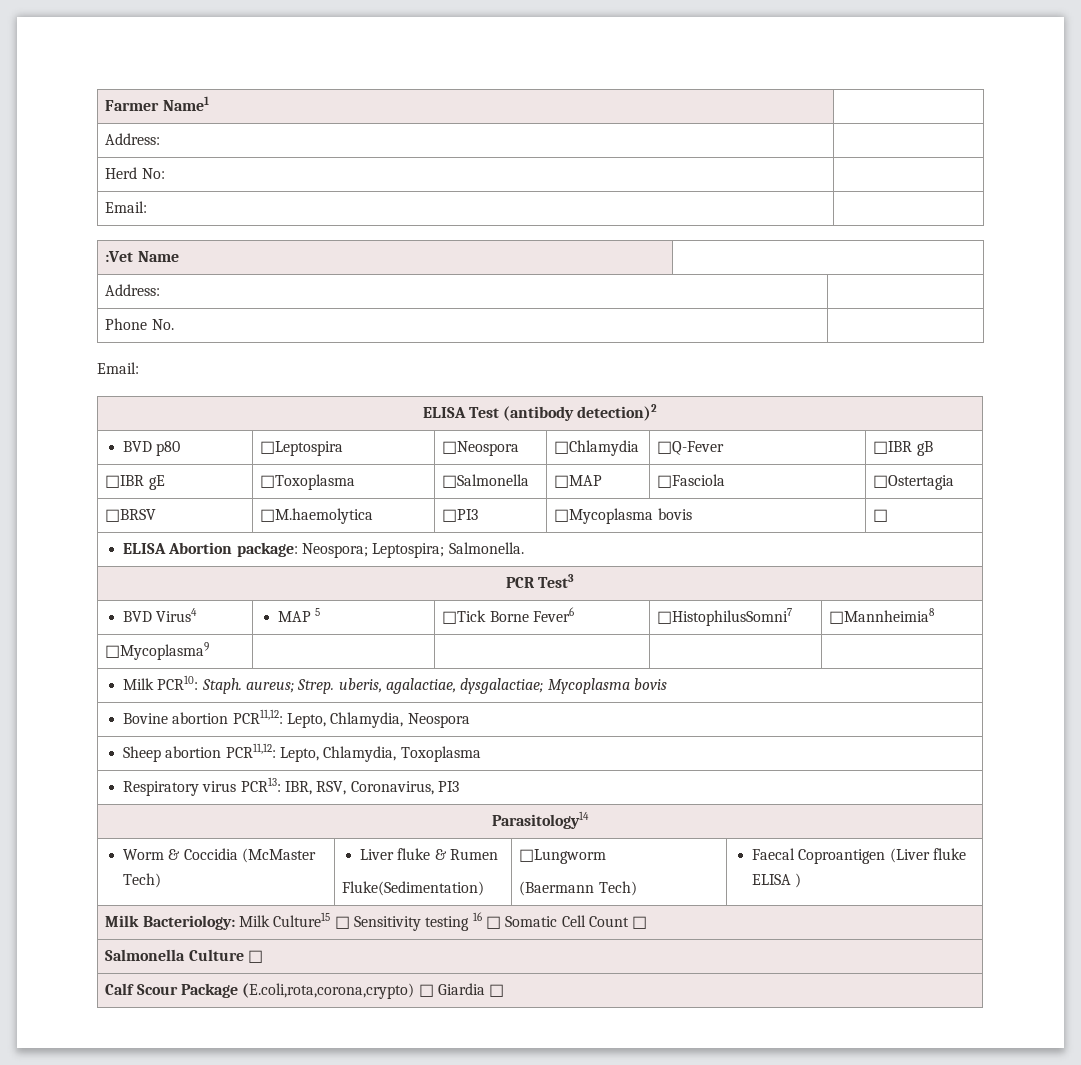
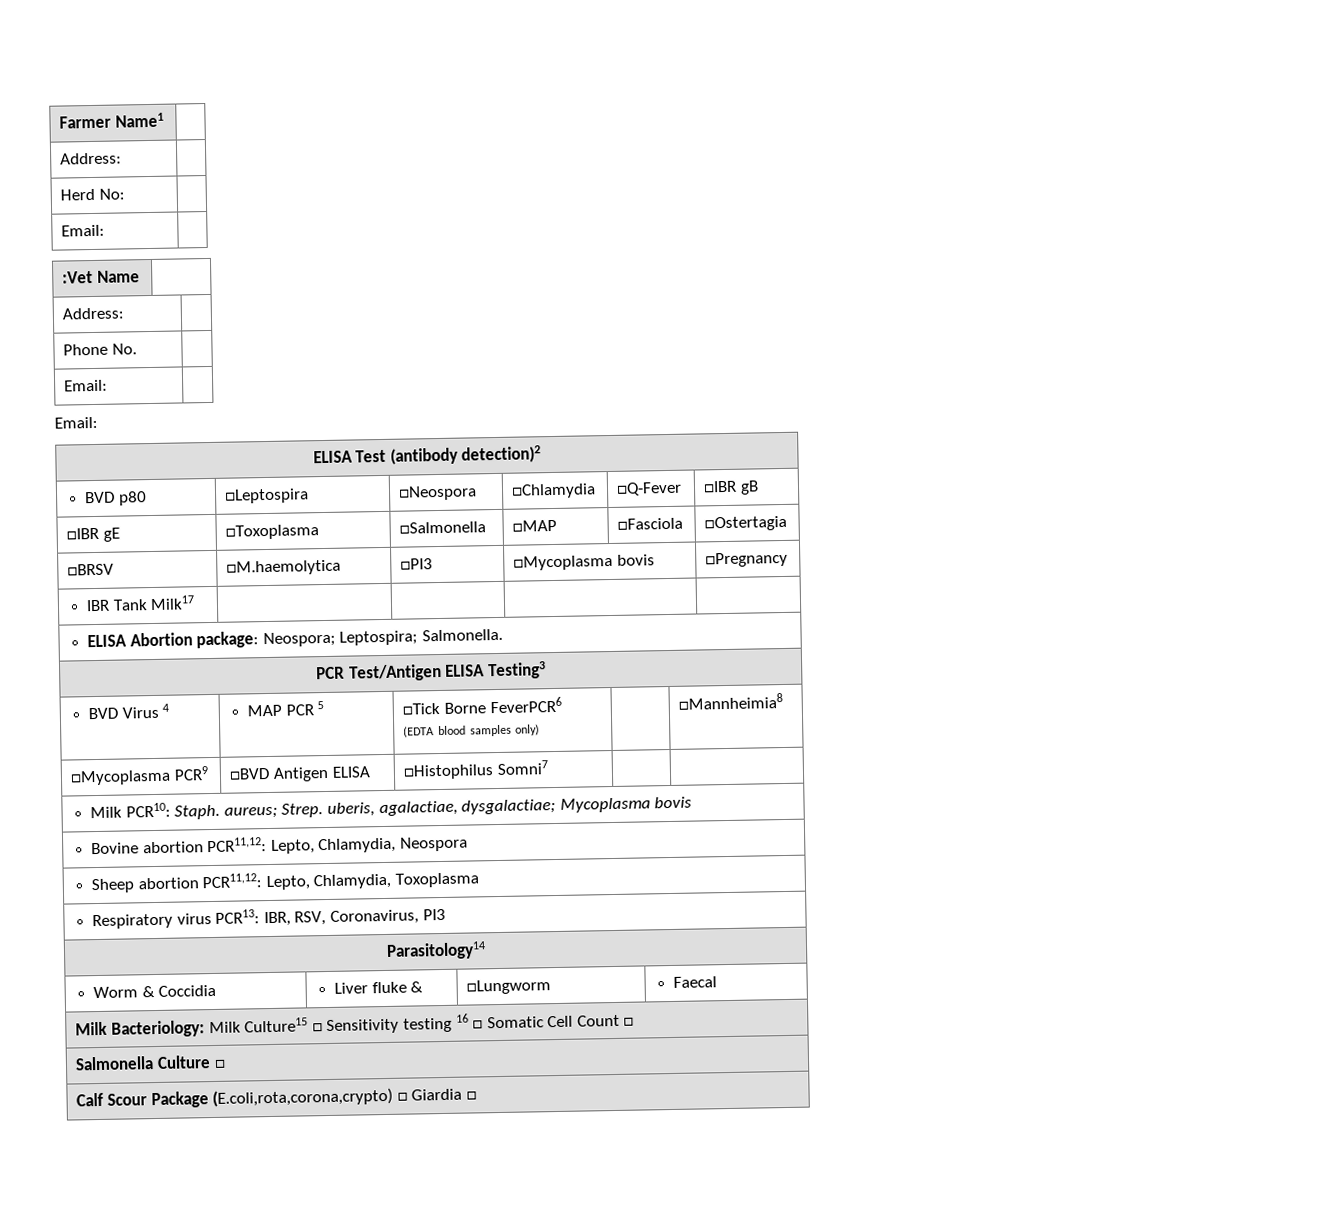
  Phone No. |
+ Email: |
- □BRSV | □M.haemolytica | □PI3 | □Mycoplasma bovis | □
+ □BRSV | □M.haemolytica | □PI3 | □Mycoplasma bovis | □Pregnancy
+ IBR Tank Milk17 | | | |
- PCR Test3
- BVD Virus4 | MAP 5 | □Tick Borne Fever6 | □HistophilusSomni7 | □Mannheimia8
- □Mycoplasma9 | | | |
+ PCR Test/Antigen ELISA Testing3
+ BVD Virus 4 | MAP PCR 5 | □Tick Borne FeverPCR6
+ (EDTA blood samples only) | | □Mannheimia8
+ □Mycoplasma PCR9 | □BVD Antigen ELISA | □Histophilus Somni7 | |
- Worm & Coccidia (McMaster Tech) | Liver fluke & Rumen
- Fluke(Sedimentation) | □Lungworm
- (Baermann Tech) | Faecal Coproantigen (Liver fluke ELISA )
+ Worm & Coccidia | Liver fluke & | □Lungworm | Faecal

